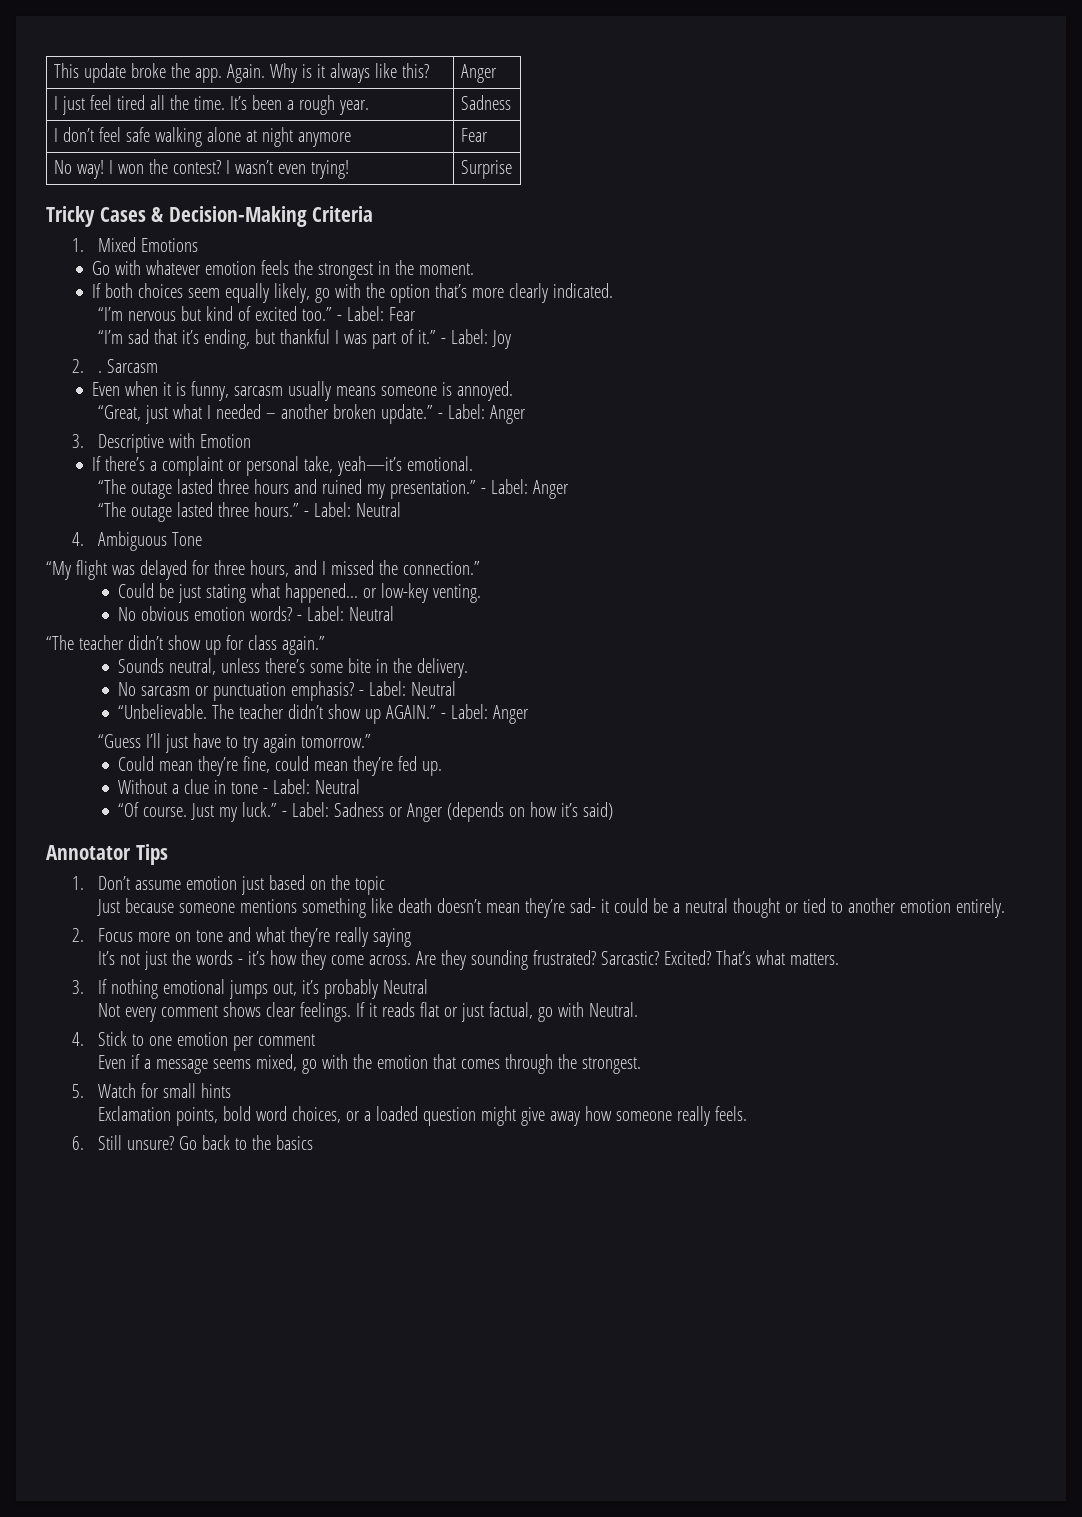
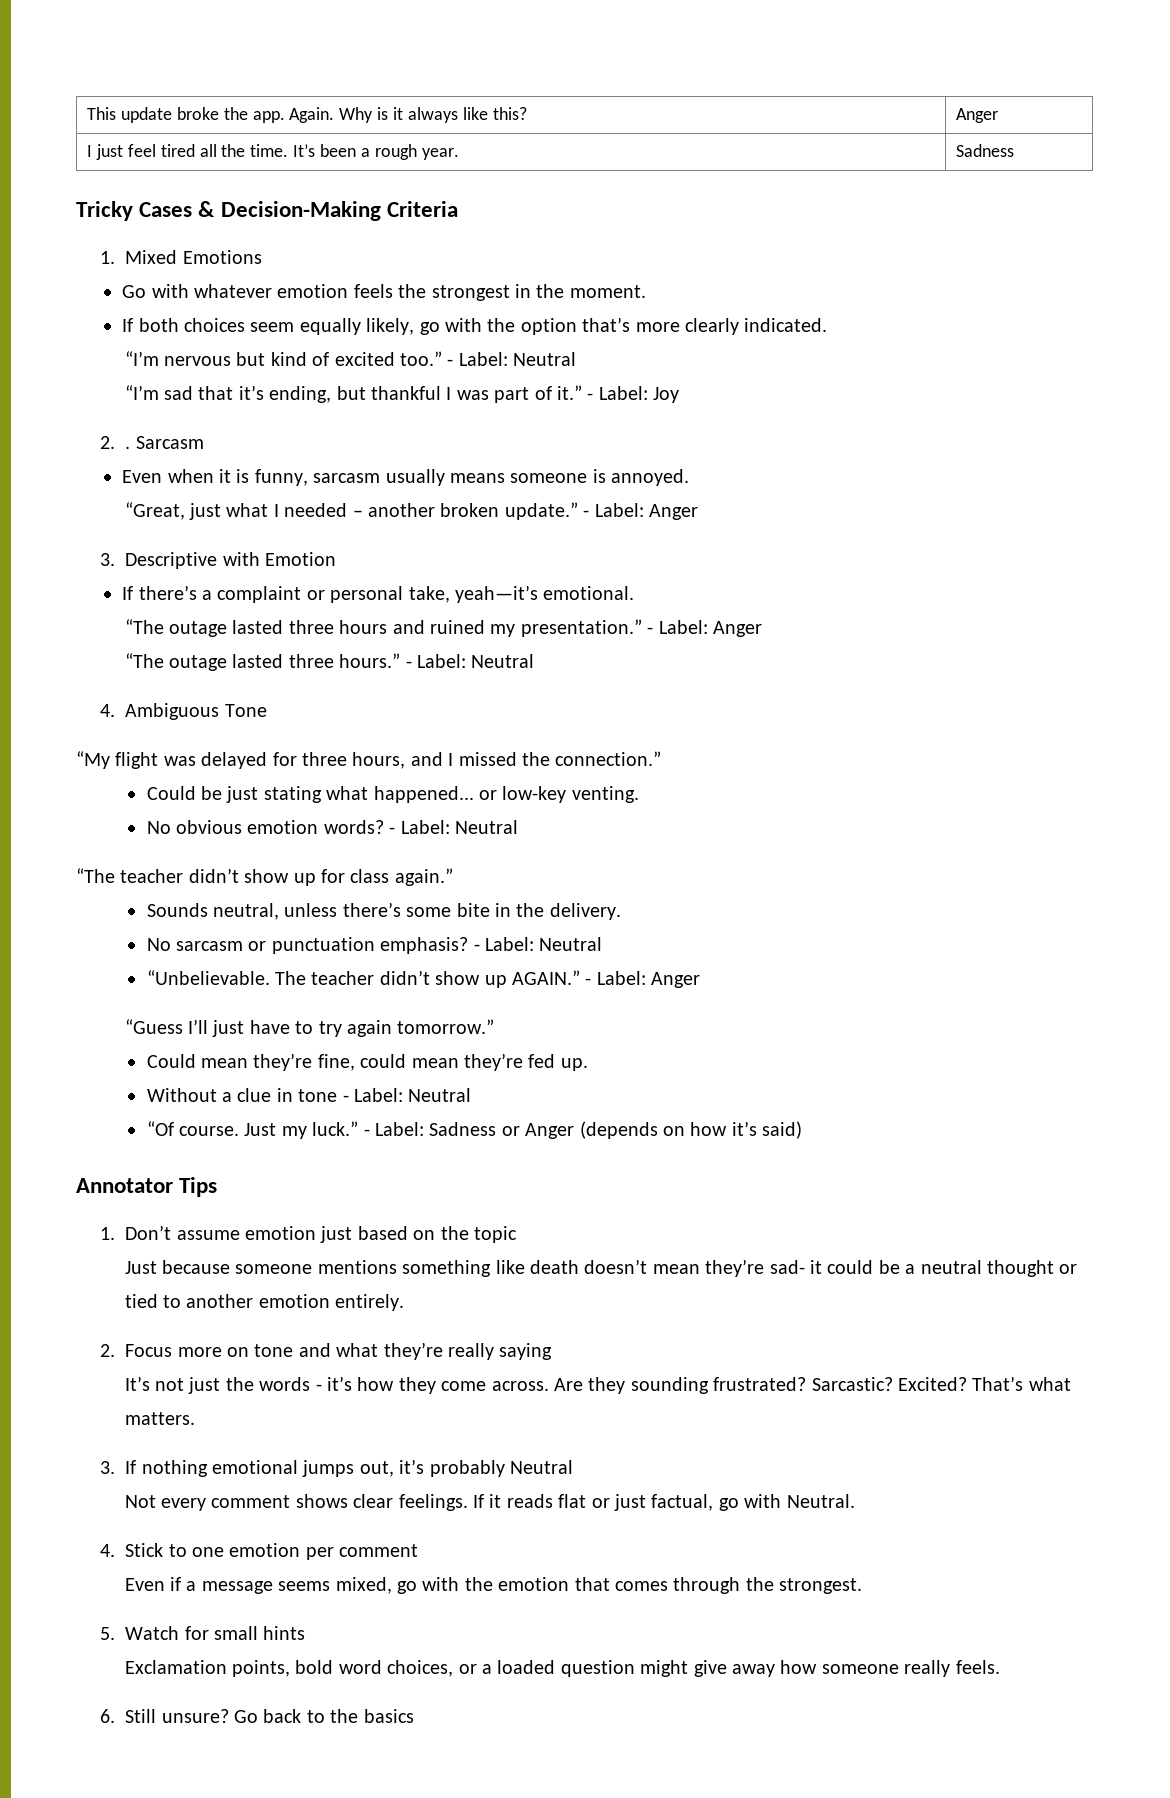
- I don’t feel safe walking alone at night anymore | Fear
- No way! I won the contest? I wasn’t even trying! | Surprise
- “I’m nervous but kind of excited too.” - Label: Fear
+ “I’m nervous but kind of excited too.” - Label: Neutral

